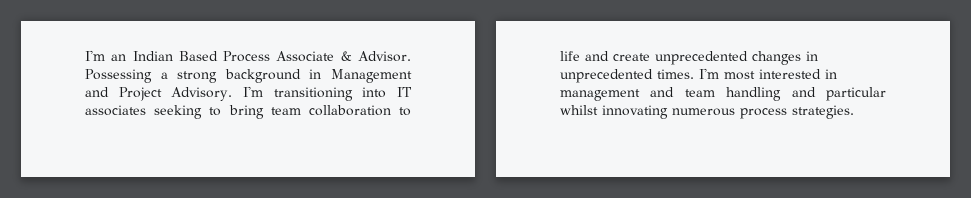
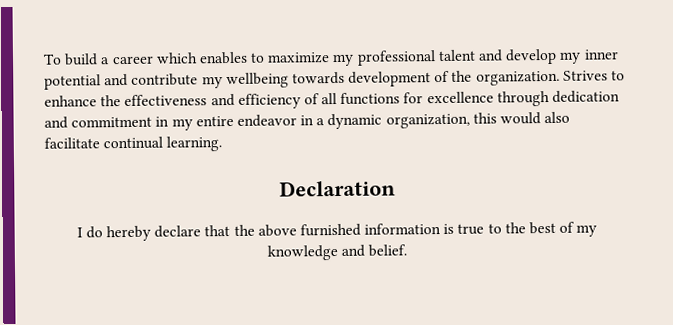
- I'm an Indian Based Process Associate & Advisor. Possessing a strong background in Management and Project Advisory. I'm transitioning into IT associates seeking to bring team collaboration to life and create unprecedented changes in unprecedented times. I'm most interested in management and team handling and particular whilst innovating numerous process strategies.
+ To build a career which enables to maximize my professional talent and develop my inner potential and contribute my wellbeing towards development of the organization. Strives to enhance the effectiveness and efficiency of all functions for excellence through dedication and commitment in my entire endeavor in a dynamic organization, this would also facilitate continual learning.
+ Declaration
+ I do hereby declare that the above furnished information is true to the best of my knowledge and belief.

